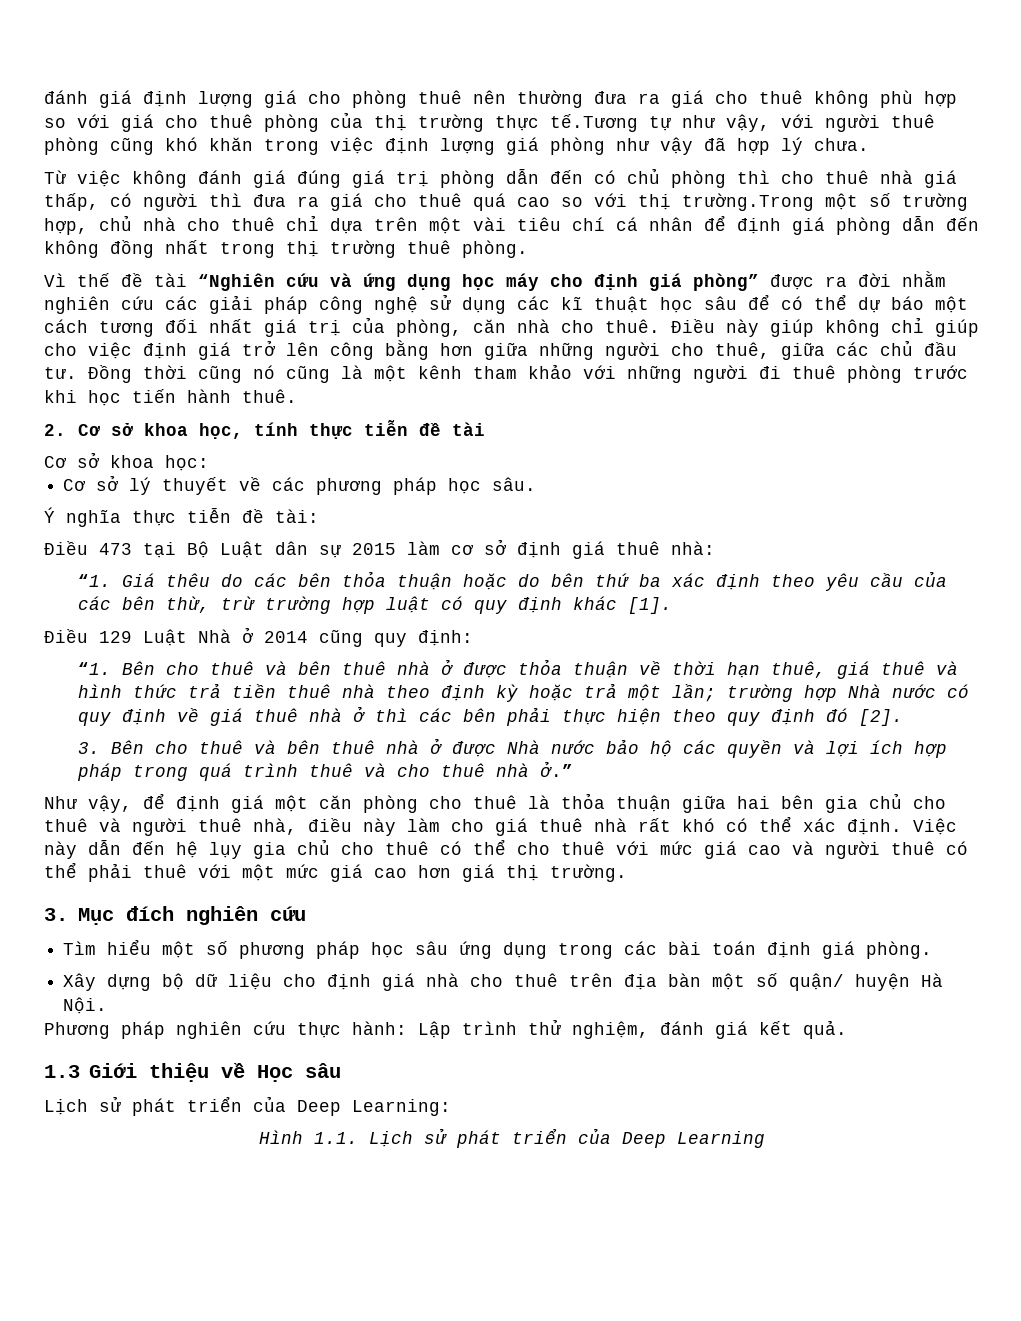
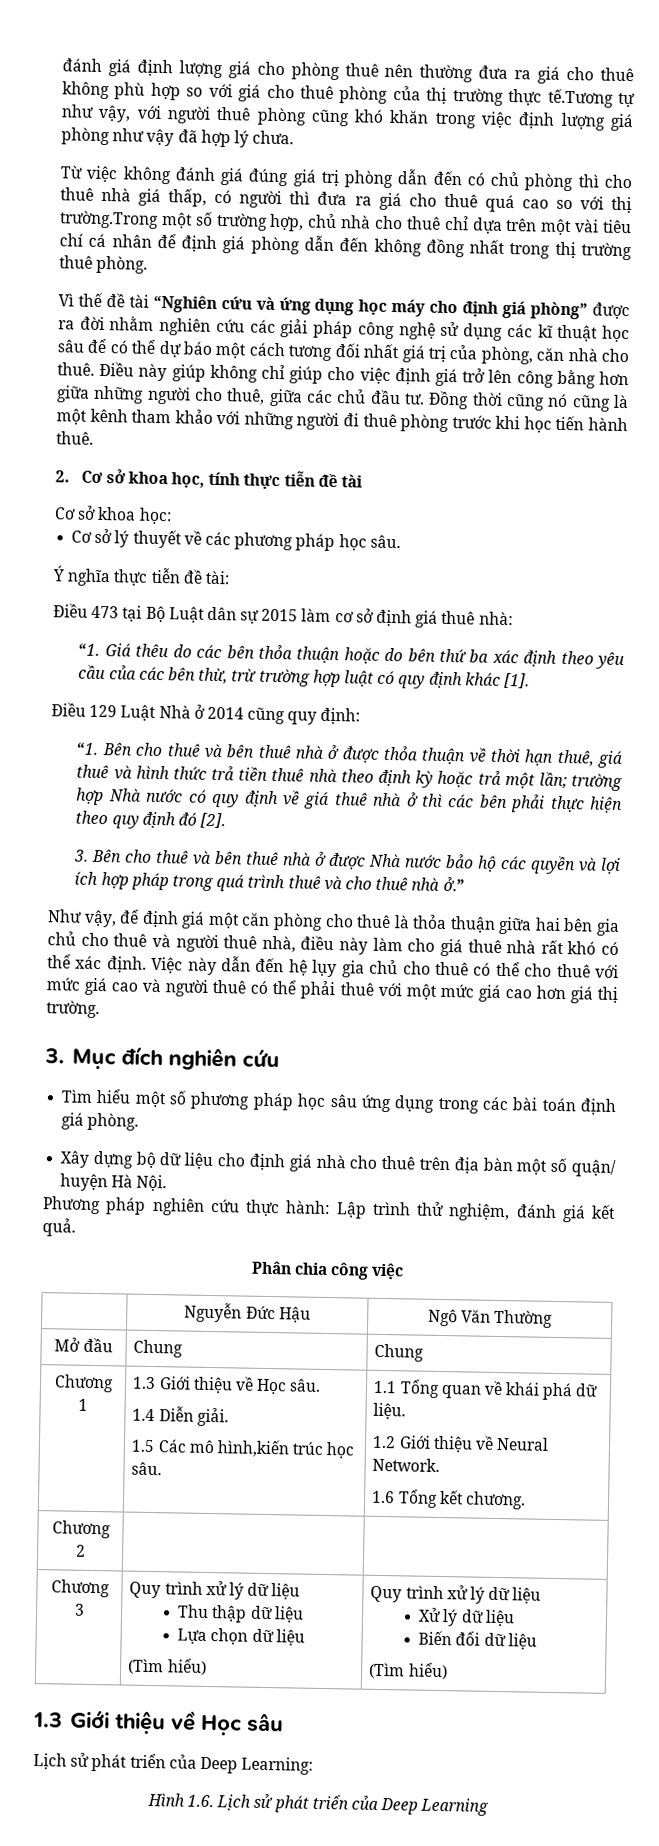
+ Phân chia công việc
+ | Nguyễn Đức Hậu | Ngô Văn Thường
+ Mở đầu | Chung | Chung
+ Chương 1 | 1.3 Giới thiệu về Học sâu.
+ 1.4 Diễn giải.
+ 1.5 Các mô hình,kiến trúc học sâu. | 1.1 Tổng quan về khái phá dữ liệu.
+ 1.2 Giới thiệu về Neural Network.
+ 1.6 Tổng kết chương.
+ Chương 2 | |
+ Chương 3 | Quy trình xử lý dữ liệu
+ Thu thập dữ liệu
+ Lựa chọn dữ liệu
+ (Tìm hiểu) | Quy trình xử lý dữ liệu
+ Xử lý dữ liệu
+ Biến đổi dữ liệu
+ (Tìm hiểu)
- Hình 1.1. Lịch sử phát triển của Deep Learning
+ Hình 1.6. Lịch sử phát triển của Deep Learning

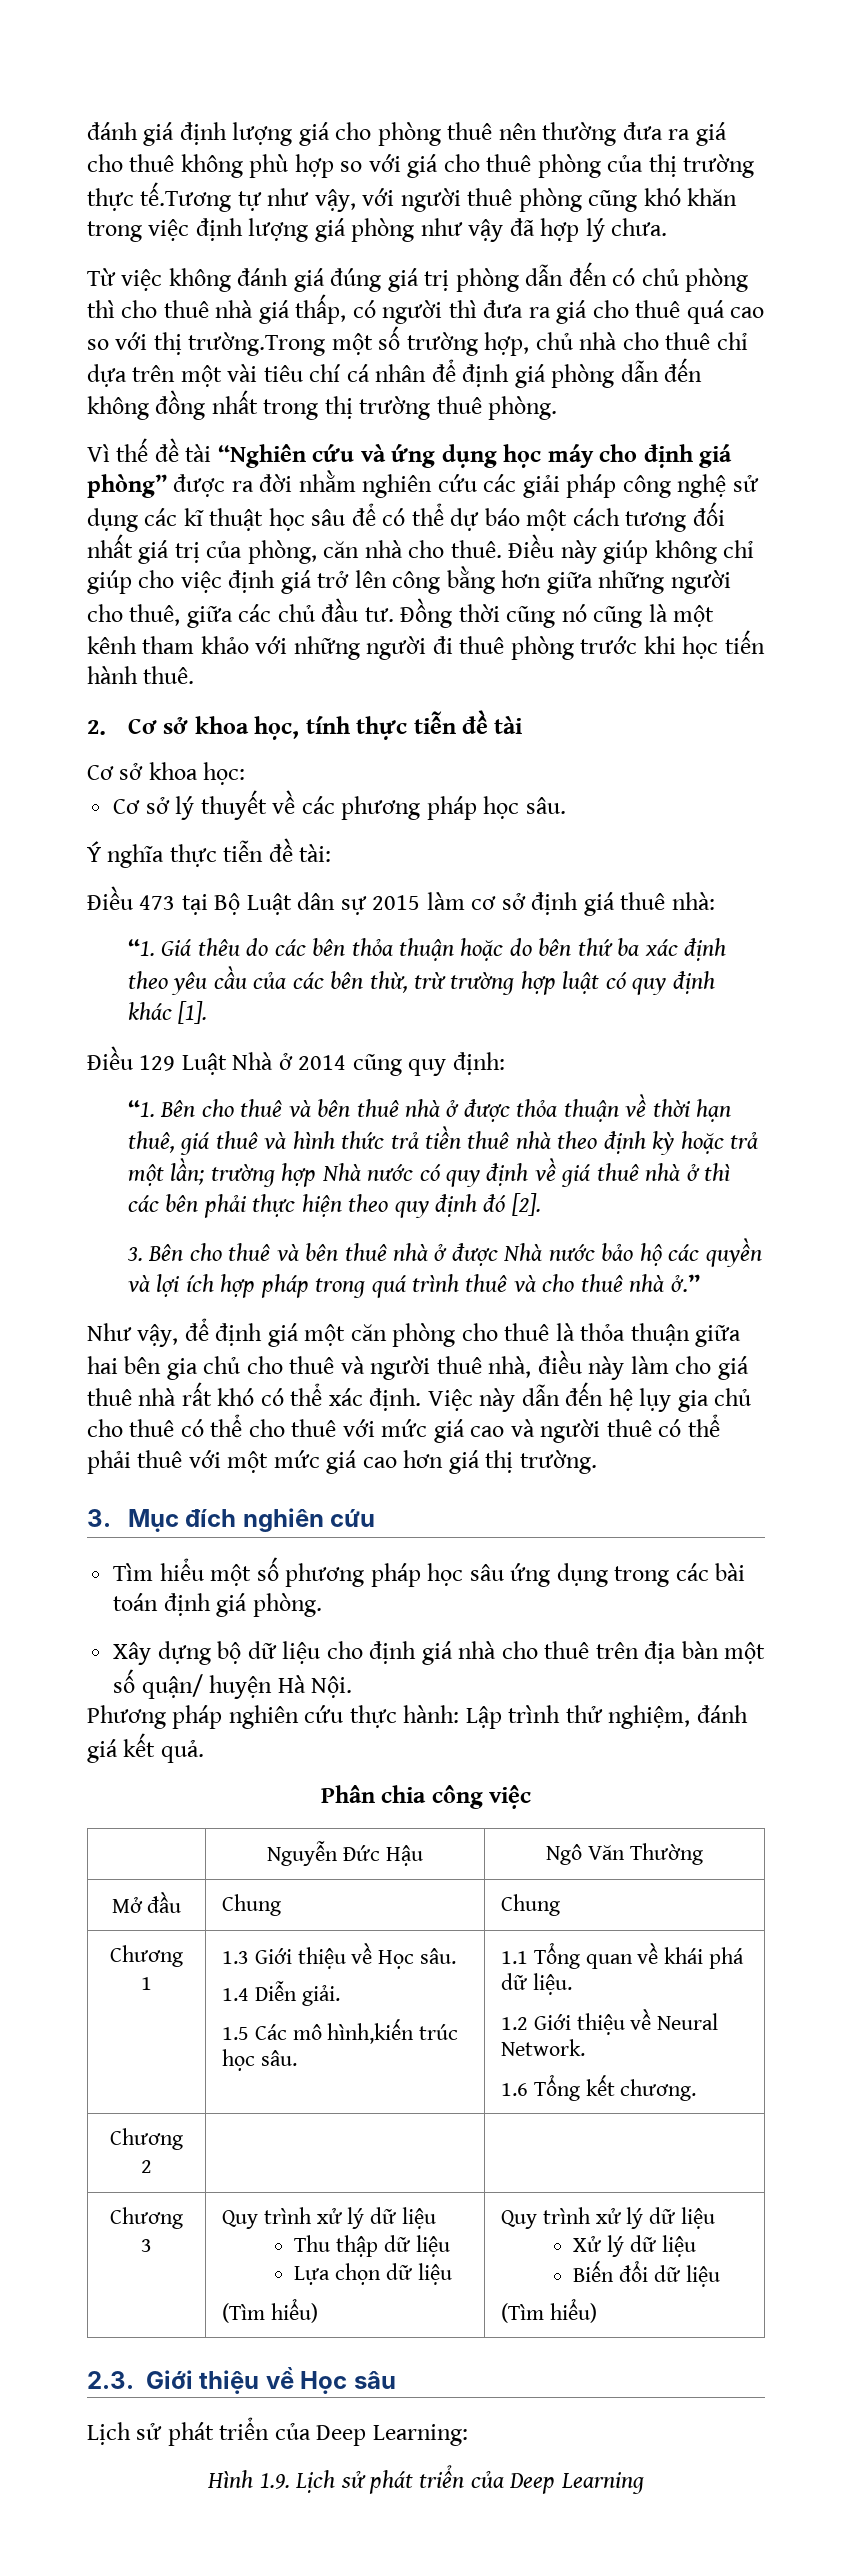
- 1.3 Giới thiệu về Học sâu
+ 2.3. Giới thiệu về Học sâu
- Hình 1.6. Lịch sử phát triển của Deep Learning
+ Hình 1.9. Lịch sử phát triển của Deep Learning

